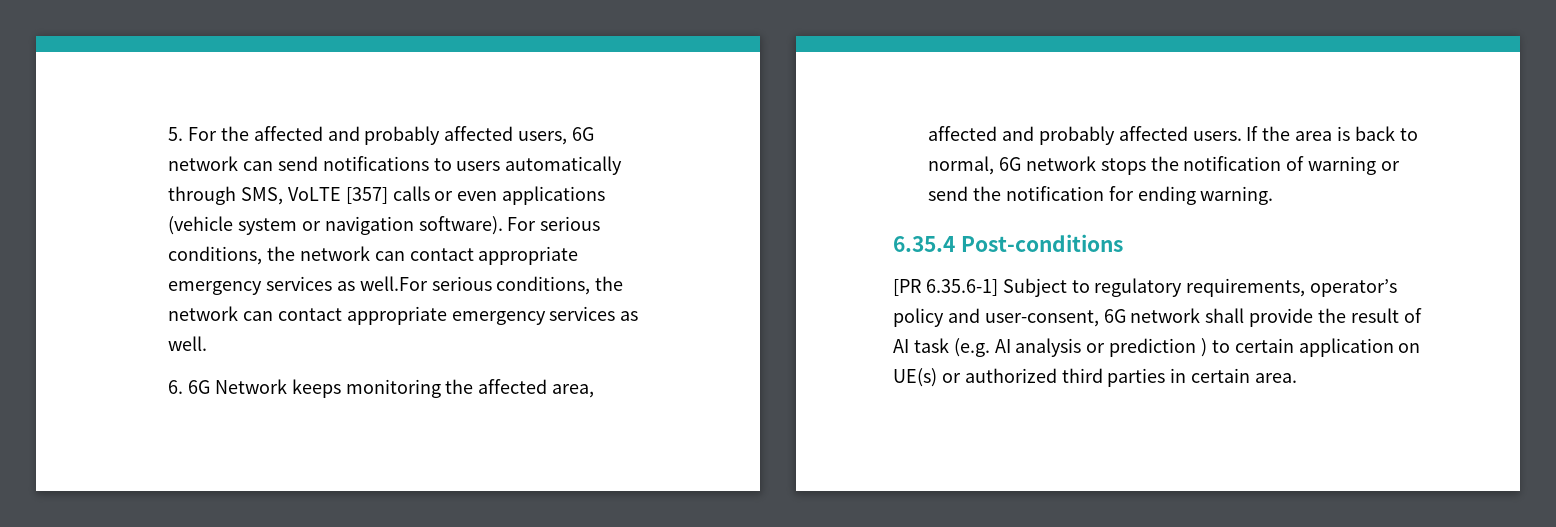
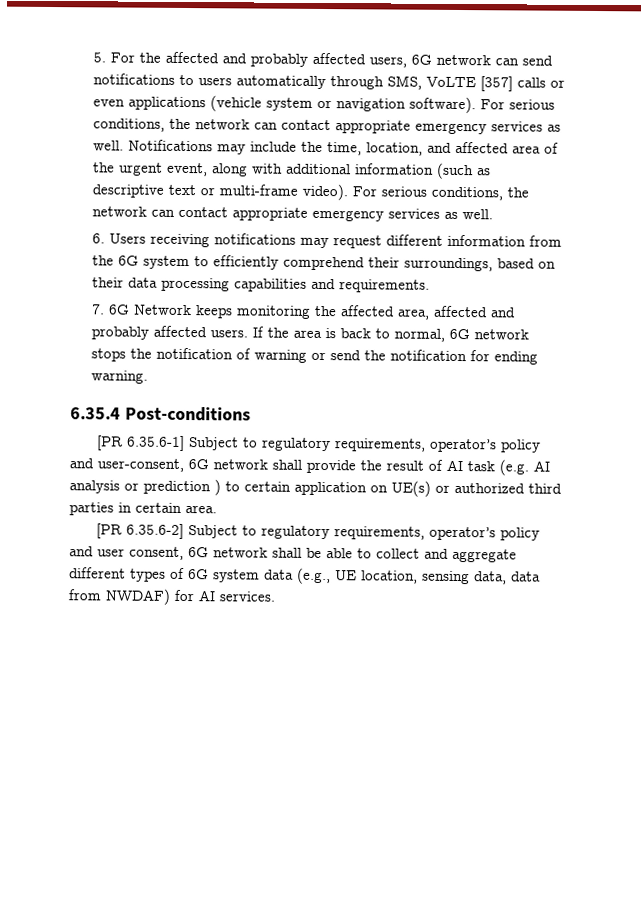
- For serious conditions, the network can contact appropriate emergency services as well.For serious conditions, the network can contact appropriate emergency services as well.
+ For serious conditions, the network can contact appropriate emergency services as well. Notifications may include the time, location, and affected area of the urgent event, along with additional information (such as descriptive text or multi-frame video). For serious conditions, the network can contact appropriate emergency services as well.
- 6. 6G Network keeps monitoring the affected area, affected and probably affected users.
+ 6. Users receiving notifications may request different information from the 6G system to efficiently comprehend their surroundings, based on their data processing capabilities and requirements.
+ 7. 6G Network keeps monitoring the affected area, affected and probably affected users.
+ [PR 6.35.6-2] Subject to regulatory requirements, operator’s policy and user consent, 6G network shall be able to collect and aggregate different types of 6G system data (e.g., UE location, sensing data, data from NWDAF) for AI services.

